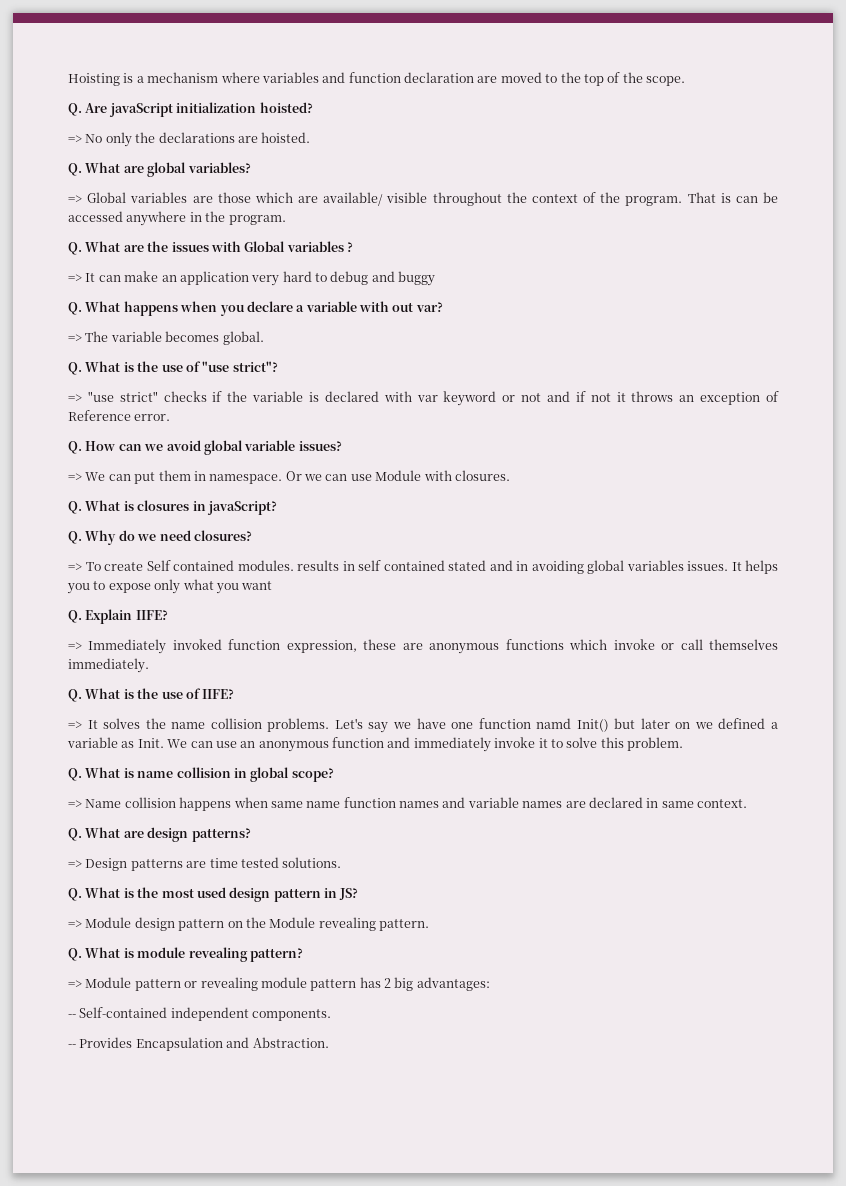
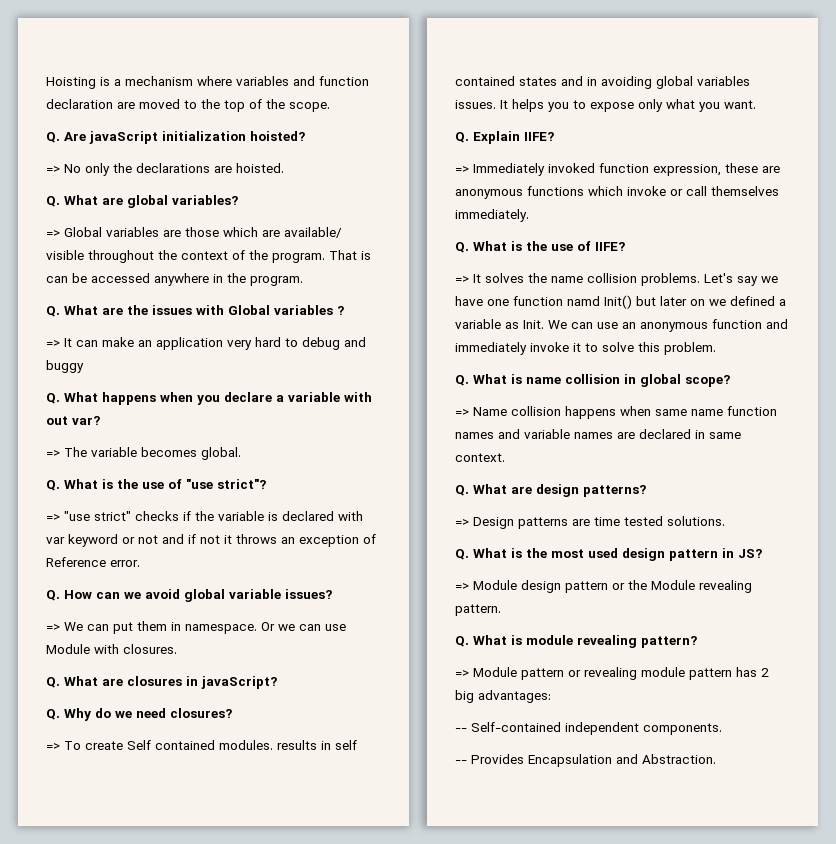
- Q. What is closures in javaScript?
+ Q. What are closures in javaScript?
- => To create Self contained modules. results in self contained stated and in avoiding global variables issues.
+ => To create Self contained modules. results in self contained states and in avoiding global variables issues.
- It helps you to expose only what you want
+ It helps you to expose only what you want.
- => Module design pattern on the Module revealing pattern.
+ => Module design pattern or the Module revealing pattern.

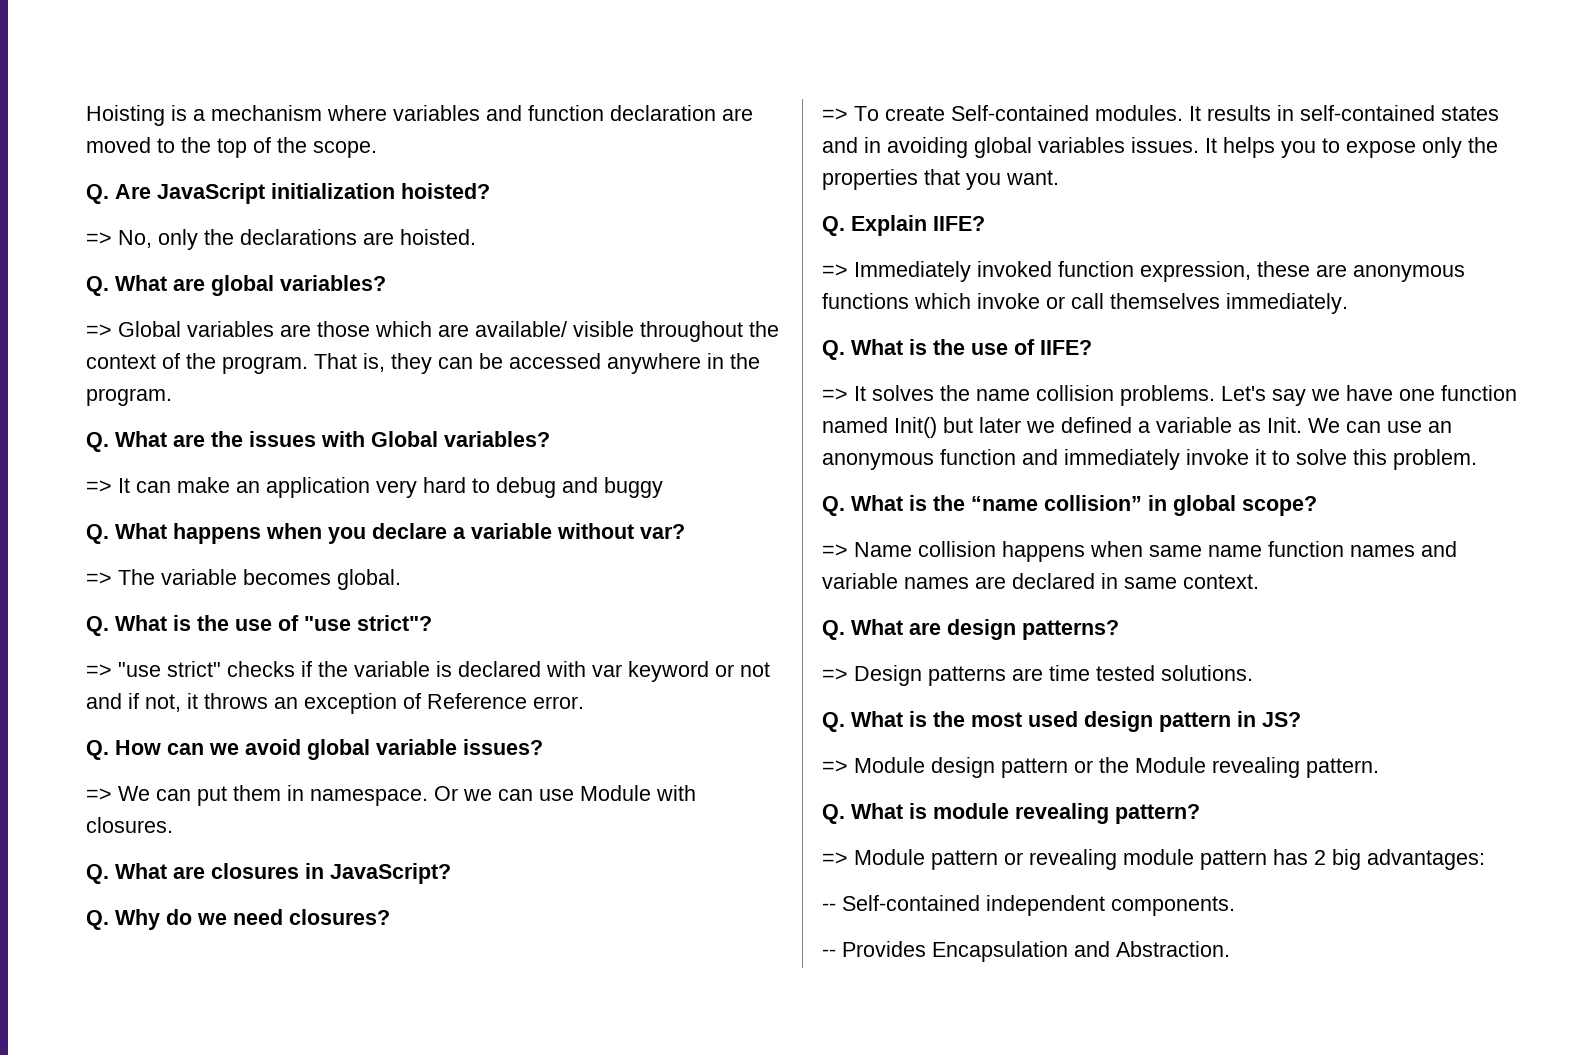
- Q. Are javaScript initialization hoisted?
+ Q. Are JavaScript initialization hoisted?
- => No only the declarations are hoisted.
+ => No, only the declarations are hoisted.
- That is can be accessed anywhere in the program.
+ That is, they can be accessed anywhere in the program.
- Q. What are the issues with Global variables ?
+ Q. What are the issues with Global variables?
- Q. What happens when you declare a variable with out var?
+ Q. What happens when you declare a variable without var?
- => "use strict" checks if the variable is declared with var keyword or not and if not it throws an exception of Reference error.
+ => "use strict" checks if the variable is declared with var keyword or not and if not, it throws an exception of Reference error.
- Q. What are closures in javaScript?
+ Q. What are closures in JavaScript?
- => To create Self contained modules. results in self contained states and in avoiding global variables issues.
+ => To create Self-contained modules. It results in self-contained states and in avoiding global variables issues.
- It helps you to expose only what you want.
+ It helps you to expose only the properties that you want.
- Let's say we have one function namd Init() but later on we defined a variable as Init.
+ Let's say we have one function named Init() but later we defined a variable as Init.
- Q. What is name collision in global scope?
+ Q. What is the “name collision” in global scope?

